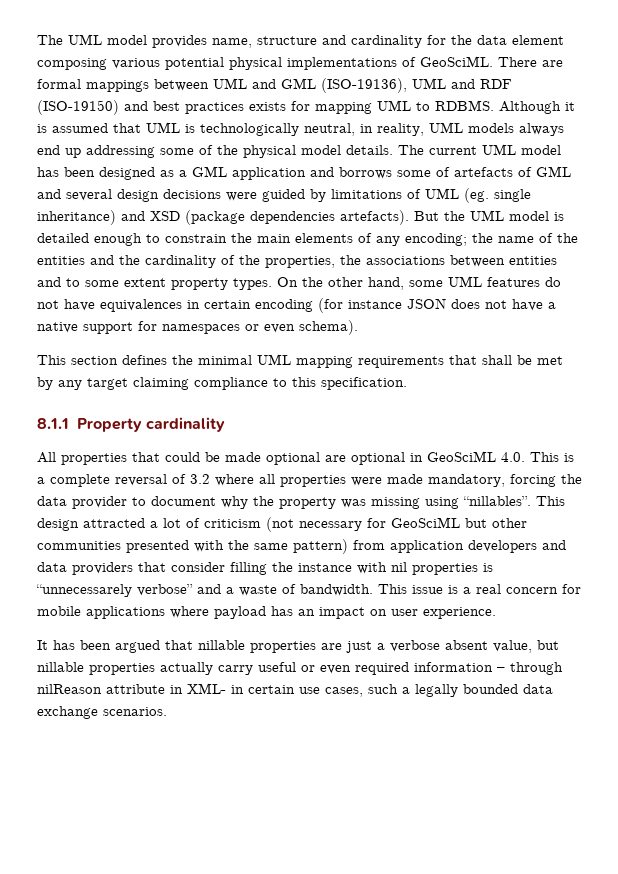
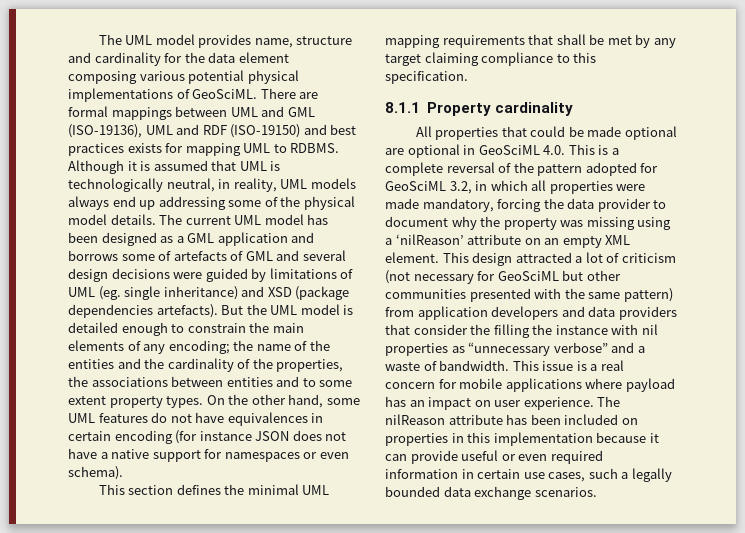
- All properties that could be made optional are optional in GeoSciML 4.0. This is a complete reversal of 3.2 where all properties were made mandatory, forcing the data provider to document why the property was missing using “nillables”.
+ All properties that could be made optional are optional in GeoSciML 4.0. This is a complete reversal of the pattern adopted for GeoSciML 3.2, in which all properties were made mandatory, forcing the data provider to document why the property was missing using a ‘nilReason’ attribute on an empty XML element.
- This design attracted a lot of criticism (not necessary for GeoSciML but other communities presented with the same pattern) from application developers and data providers that consider filling the instance with nil properties is “unnecessarely verbose” and a waste of bandwidth.
+ This design attracted a lot of criticism (not necessary for GeoSciML but other communities presented with the same pattern) from application developers and data providers that consider the filling the instance with nil properties as “unnecessary verbose” and a waste of bandwidth.
- This issue is a real concern for mobile applications where payload has an impact on user experience.
- It has been argued that nillable properties are just a verbose absent value, but nillable properties actually carry useful or even required information – through nilReason attribute in XML- in certain use cases, such a legally bounded data exchange scenarios.
+ This issue is a real concern for mobile applications where payload has an impact on user experience. The nilReason attribute has been included on properties in this implementation because it can provide useful or even required information in certain use cases, such a legally bounded data exchange scenarios.

